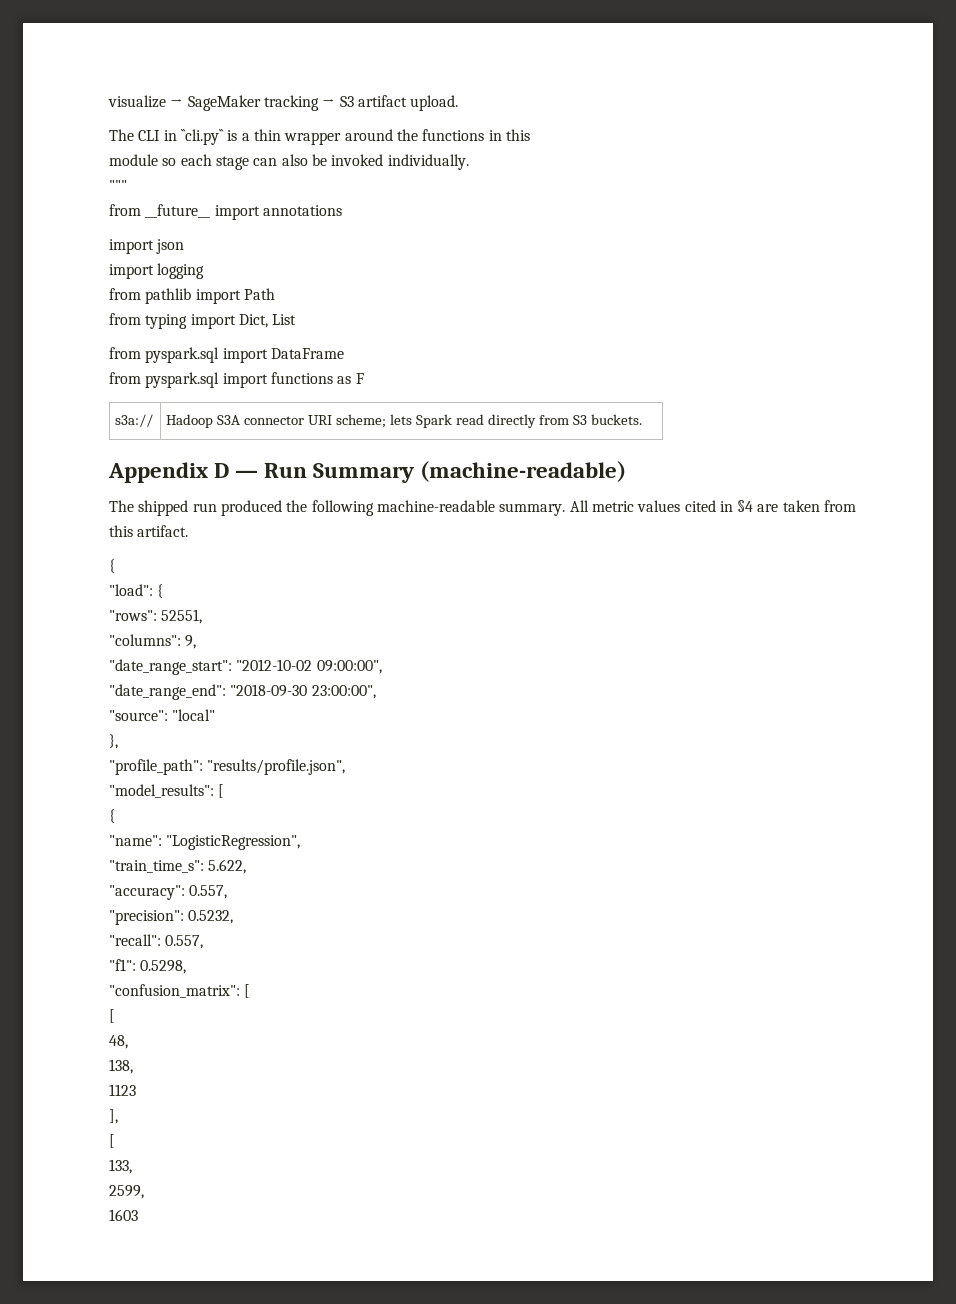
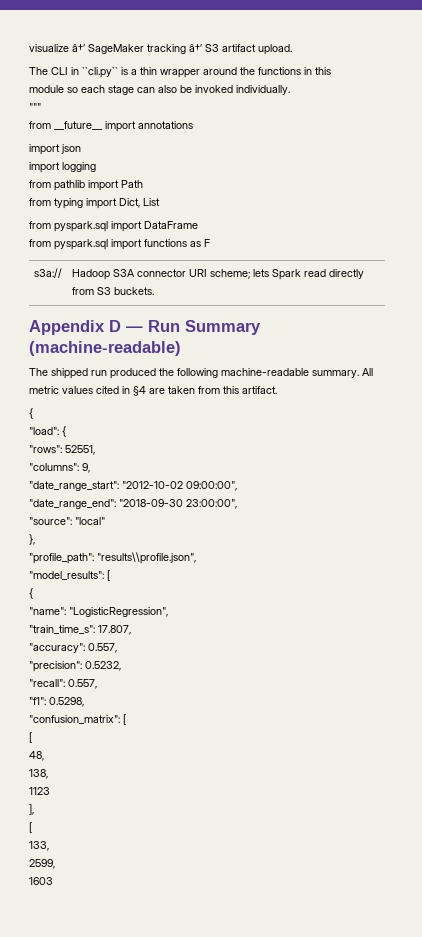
- visualize → SageMaker tracking → S3 artifact upload.
+ visualize â†’ SageMaker tracking â†’ S3 artifact upload.
- "profile_path": "results/profile.json",
+ "profile_path": "results\\profile.json",
- "train_time_s": 5.622,
+ "train_time_s": 17.807,

